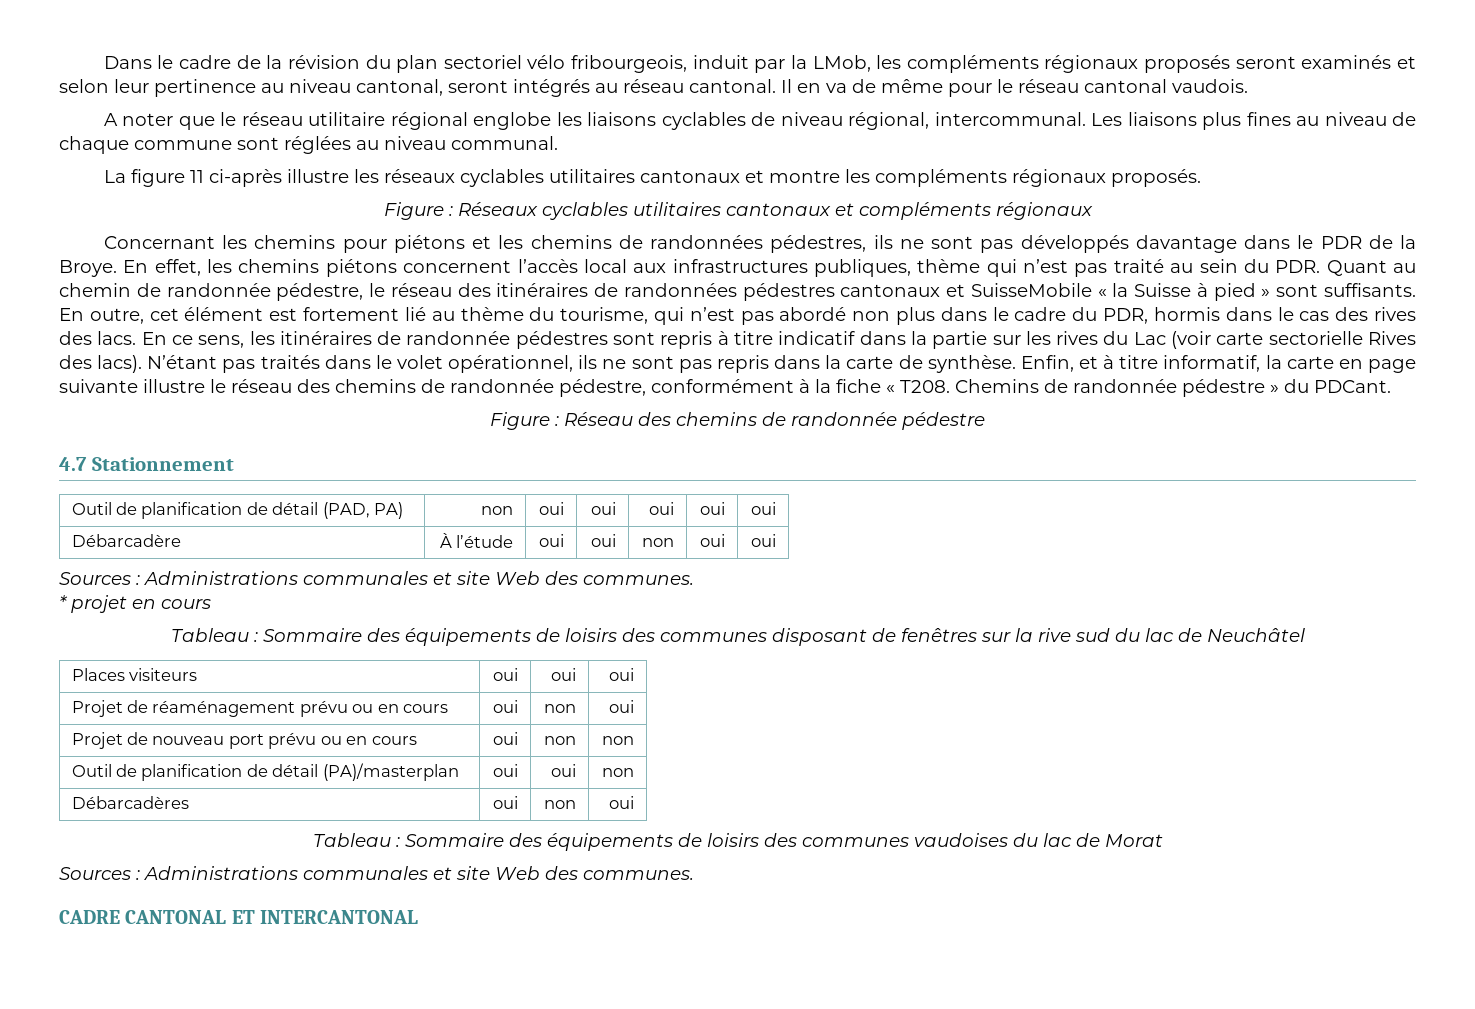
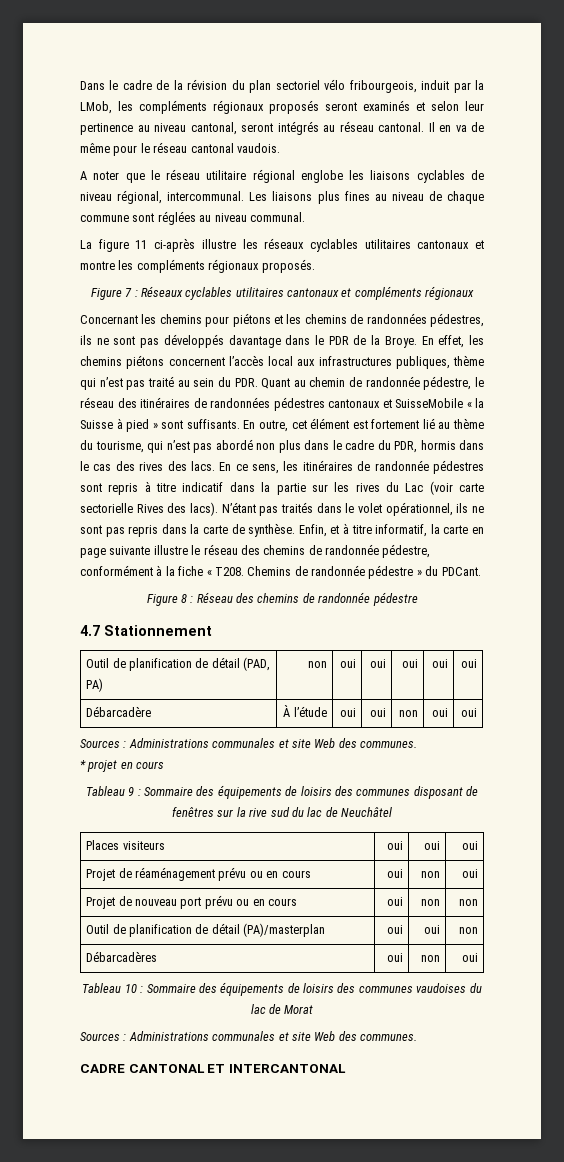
- Figure : Réseaux cyclables utilitaires cantonaux et compléments régionaux
+ Figure 7 : Réseaux cyclables utilitaires cantonaux et compléments régionaux
- Figure : Réseau des chemins de randonnée pédestre
+ Figure 8 : Réseau des chemins de randonnée pédestre
- Tableau : Sommaire des équipements de loisirs des communes disposant de fenêtres sur la rive sud du lac de Neuchâtel
+ Tableau 9 : Sommaire des équipements de loisirs des communes disposant de fenêtres sur la rive sud du lac de Neuchâtel
- Tableau : Sommaire des équipements de loisirs des communes vaudoises du lac de Morat
+ Tableau 10 : Sommaire des équipements de loisirs des communes vaudoises du lac de Morat

